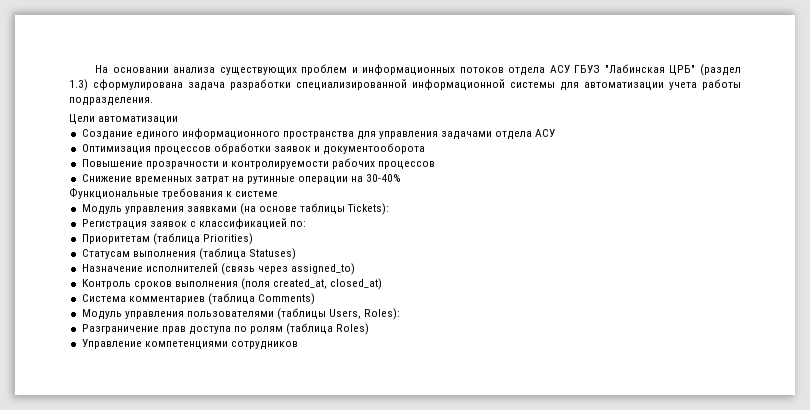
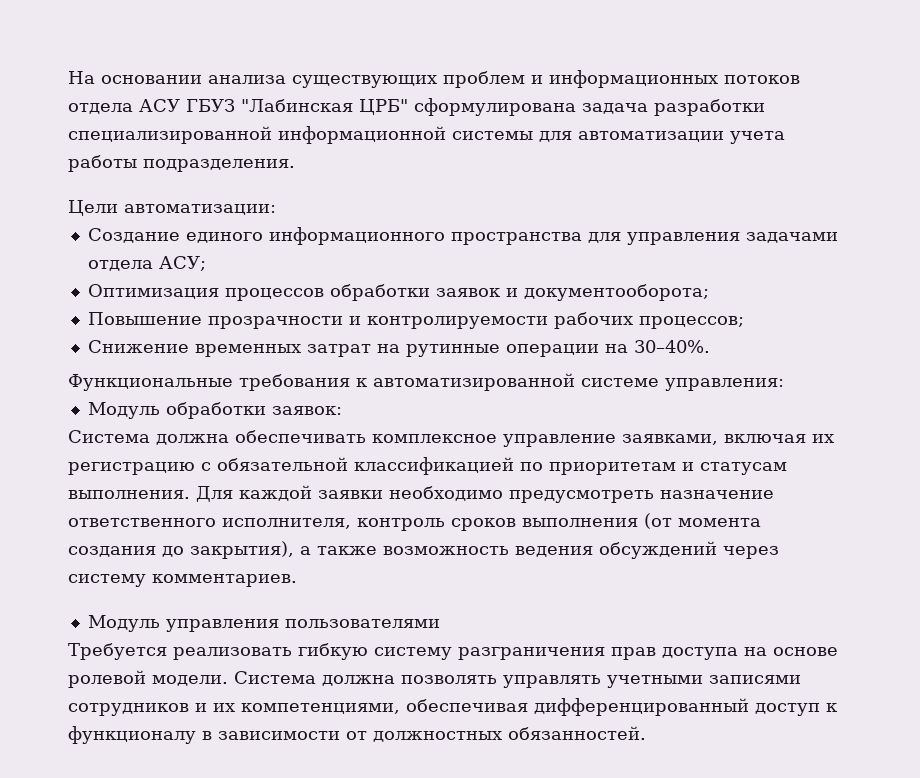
- На основании анализа существующих проблем и информационных потоков отдела АСУ ГБУЗ "Лабинская ЦРБ" (раздел 1.3) сформулирована задача разработки специализированной информационной системы для автоматизации учета работы подразделения.
+ На основании анализа существующих проблем и информационных потоков отдела АСУ ГБУЗ "Лабинская ЦРБ" сформулирована задача разработки специализированной информационной системы для автоматизации учета работы подразделения.
- Цели автоматизации
+ Цели автоматизации:
- Создание единого информационного пространства для управления задачами отдела АСУ
+ Создание единого информационного пространства для управления задачами отдела АСУ;
- Оптимизация процессов обработки заявок и документооборота
+ Оптимизация процессов обработки заявок и документооборота;
- Повышение прозрачности и контролируемости рабочих процессов
+ Повышение прозрачности и контролируемости рабочих процессов;
- Снижение временных затрат на рутинные операции на 30-40%
+ Снижение временных затрат на рутинные операции на 30–40%.
- Функциональные требования к системе
- Модуль управления заявками (на основе таблицы Tickets):
- Регистрация заявок с классификацией по:
- Приоритетам (таблица Priorities)
- Статусам выполнения (таблица Statuses)
- Назначение исполнителей (связь через assigned_to)
- Контроль сроков выполнения (поля created_at, closed_at)
- Система комментариев (таблица Comments)
- Модуль управления пользователями (таблицы Users, Roles):
- Разграничение прав доступа по ролям (таблица Roles)
- Управление компетенциями сотрудников
+ Функциональные требования к автоматизированной системе управления:
+ Модуль обработки заявок:
+ Система должна обеспечивать комплексное управление заявками, включая их регистрацию с обязательной классификацией по приоритетам и статусам выполнения. Для каждой заявки необходимо предусмотреть назначение ответственного исполнителя, контроль сроков выполнения (от момента создания до закрытия), а также возможность ведения обсуждений через систему комментариев.
+ Модуль управления пользователями
+ Требуется реализовать гибкую систему разграничения прав доступа на основе ролевой модели. Система должна позволять управлять учетными записями сотрудников и их компетенциями, обеспечивая дифференцированный доступ к функционалу в зависимости от должностных обязанностей.

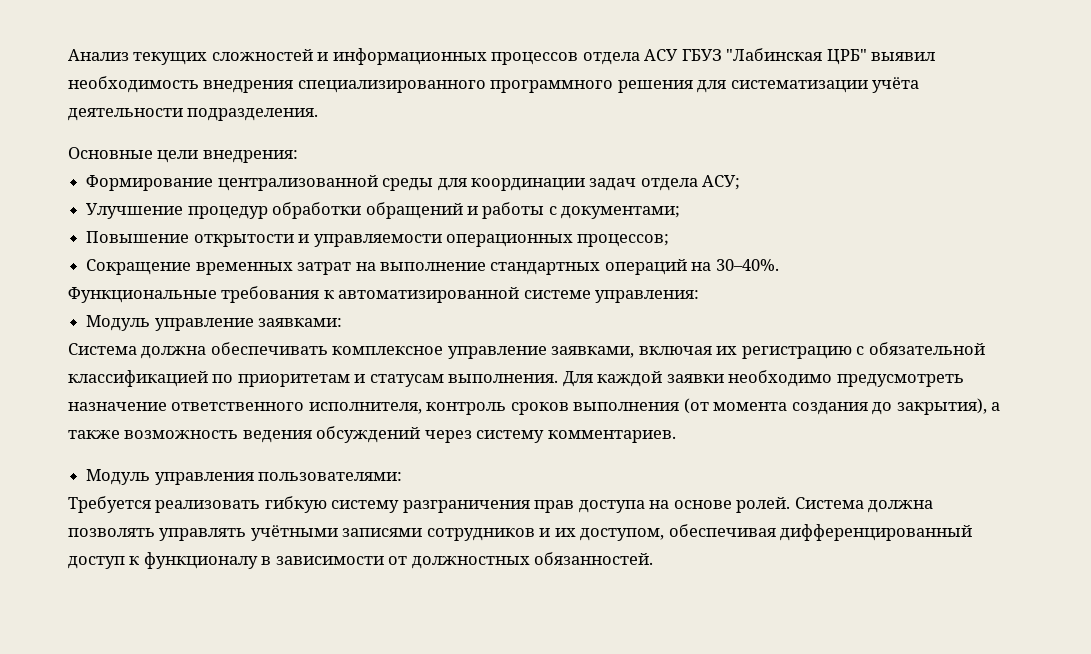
- На основании анализа существующих проблем и информационных потоков отдела АСУ ГБУЗ "Лабинская ЦРБ" сформулирована задача разработки специализированной информационной системы для автоматизации учета работы подразделения.
- Цели автоматизации:
- Создание единого информационного пространства для управления задачами отдела АСУ;
- Оптимизация процессов обработки заявок и документооборота;
- Повышение прозрачности и контролируемости рабочих процессов;
+ Анализ текущих сложностей и информационных процессов отдела АСУ ГБУЗ "Лабинская ЦРБ" выявил необходимость внедрения специализированного программного решения для систематизации учёта деятельности подразделения.
+ Основные цели внедрения:
+ Формирование централизованной среды для координации задач отдела АСУ;
+ Улучшение процедур обработки обращений и работы с документами;
+ Повышение открытости и управляемости операционных процессов;
- Снижение временных затрат на рутинные операции на 30–40%.
+ Сокращение временных затрат на выполнение стандартных операций на 30–40%.
- Модуль обработки заявок:
+ Модуль управление заявками:
- Модуль управления пользователями
+ Модуль управления пользователями:
- Требуется реализовать гибкую систему разграничения прав доступа на основе ролевой модели.
+ Требуется реализовать гибкую систему разграничения прав доступа на основе ролей.
- Система должна позволять управлять учетными записями сотрудников и их компетенциями, обеспечивая дифференцированный доступ к функционалу в зависимости от должностных обязанностей.
+ Система должна позволять управлять учётными записями сотрудников и их доступом, обеспечивая дифференцированный доступ к функционалу в зависимости от должностных обязанностей.

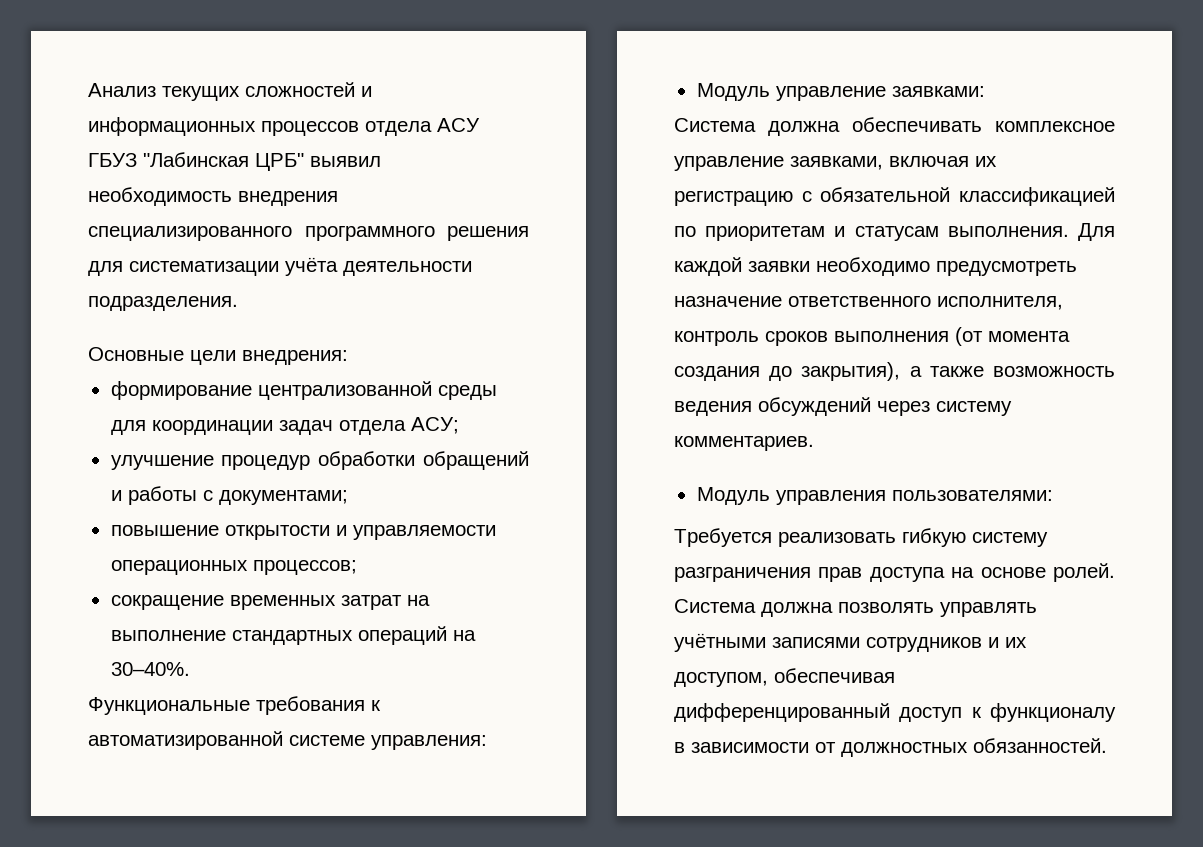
- Формирование централизованной среды для координации задач отдела АСУ;
+ формирование централизованной среды для координации задач отдела АСУ;
- Улучшение процедур обработки обращений и работы с документами;
+ улучшение процедур обработки обращений и работы с документами;
- Повышение открытости и управляемости операционных процессов;
+ повышение открытости и управляемости операционных процессов;
- Сокращение временных затрат на выполнение стандартных операций на 30–40%.
+ сокращение временных затрат на выполнение стандартных операций на 30–40%.

